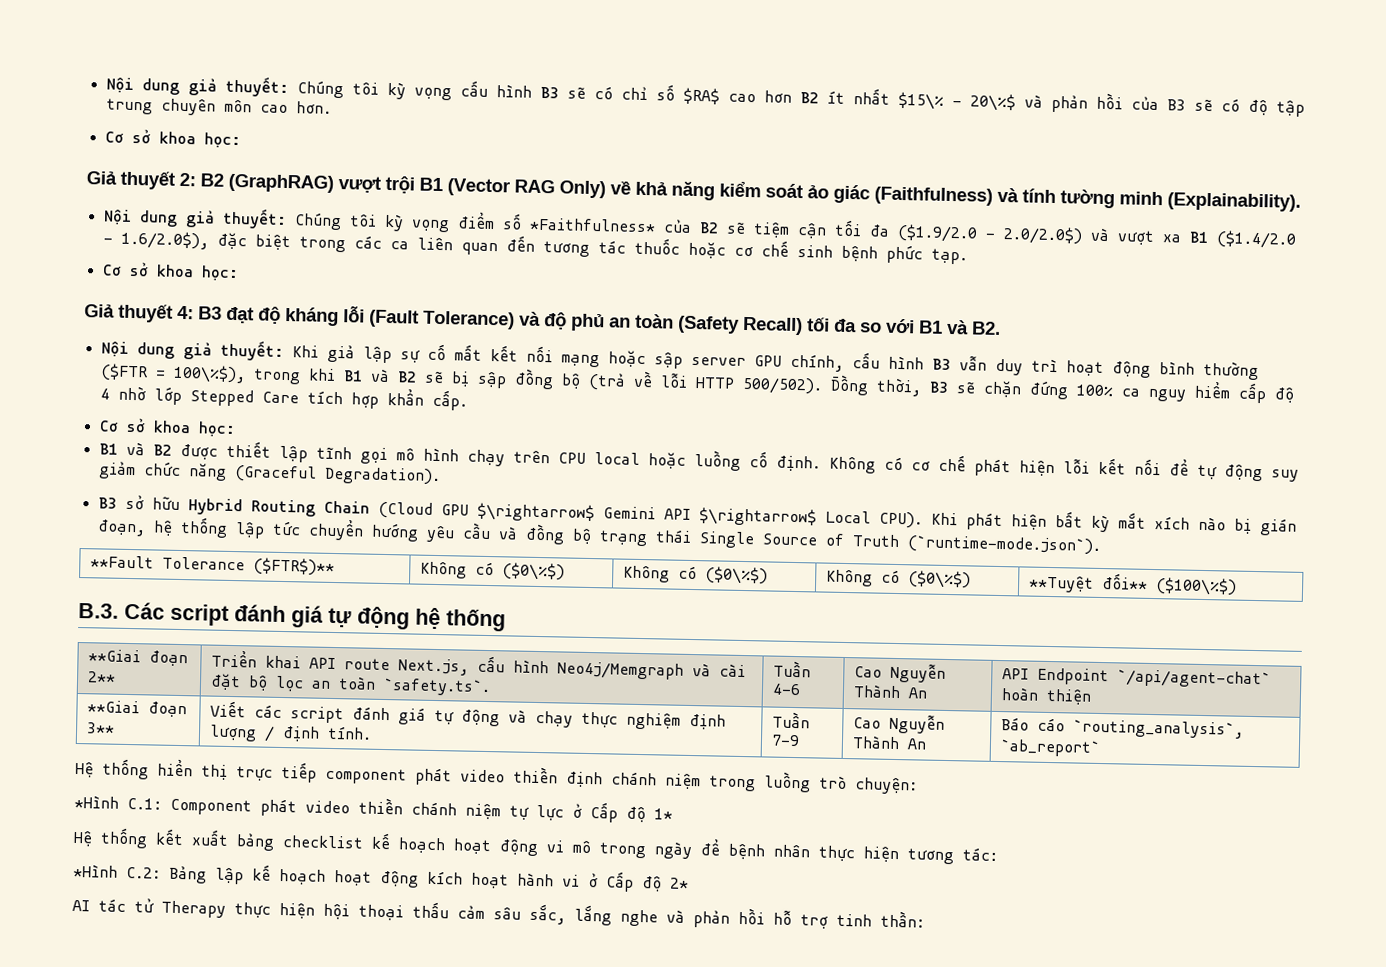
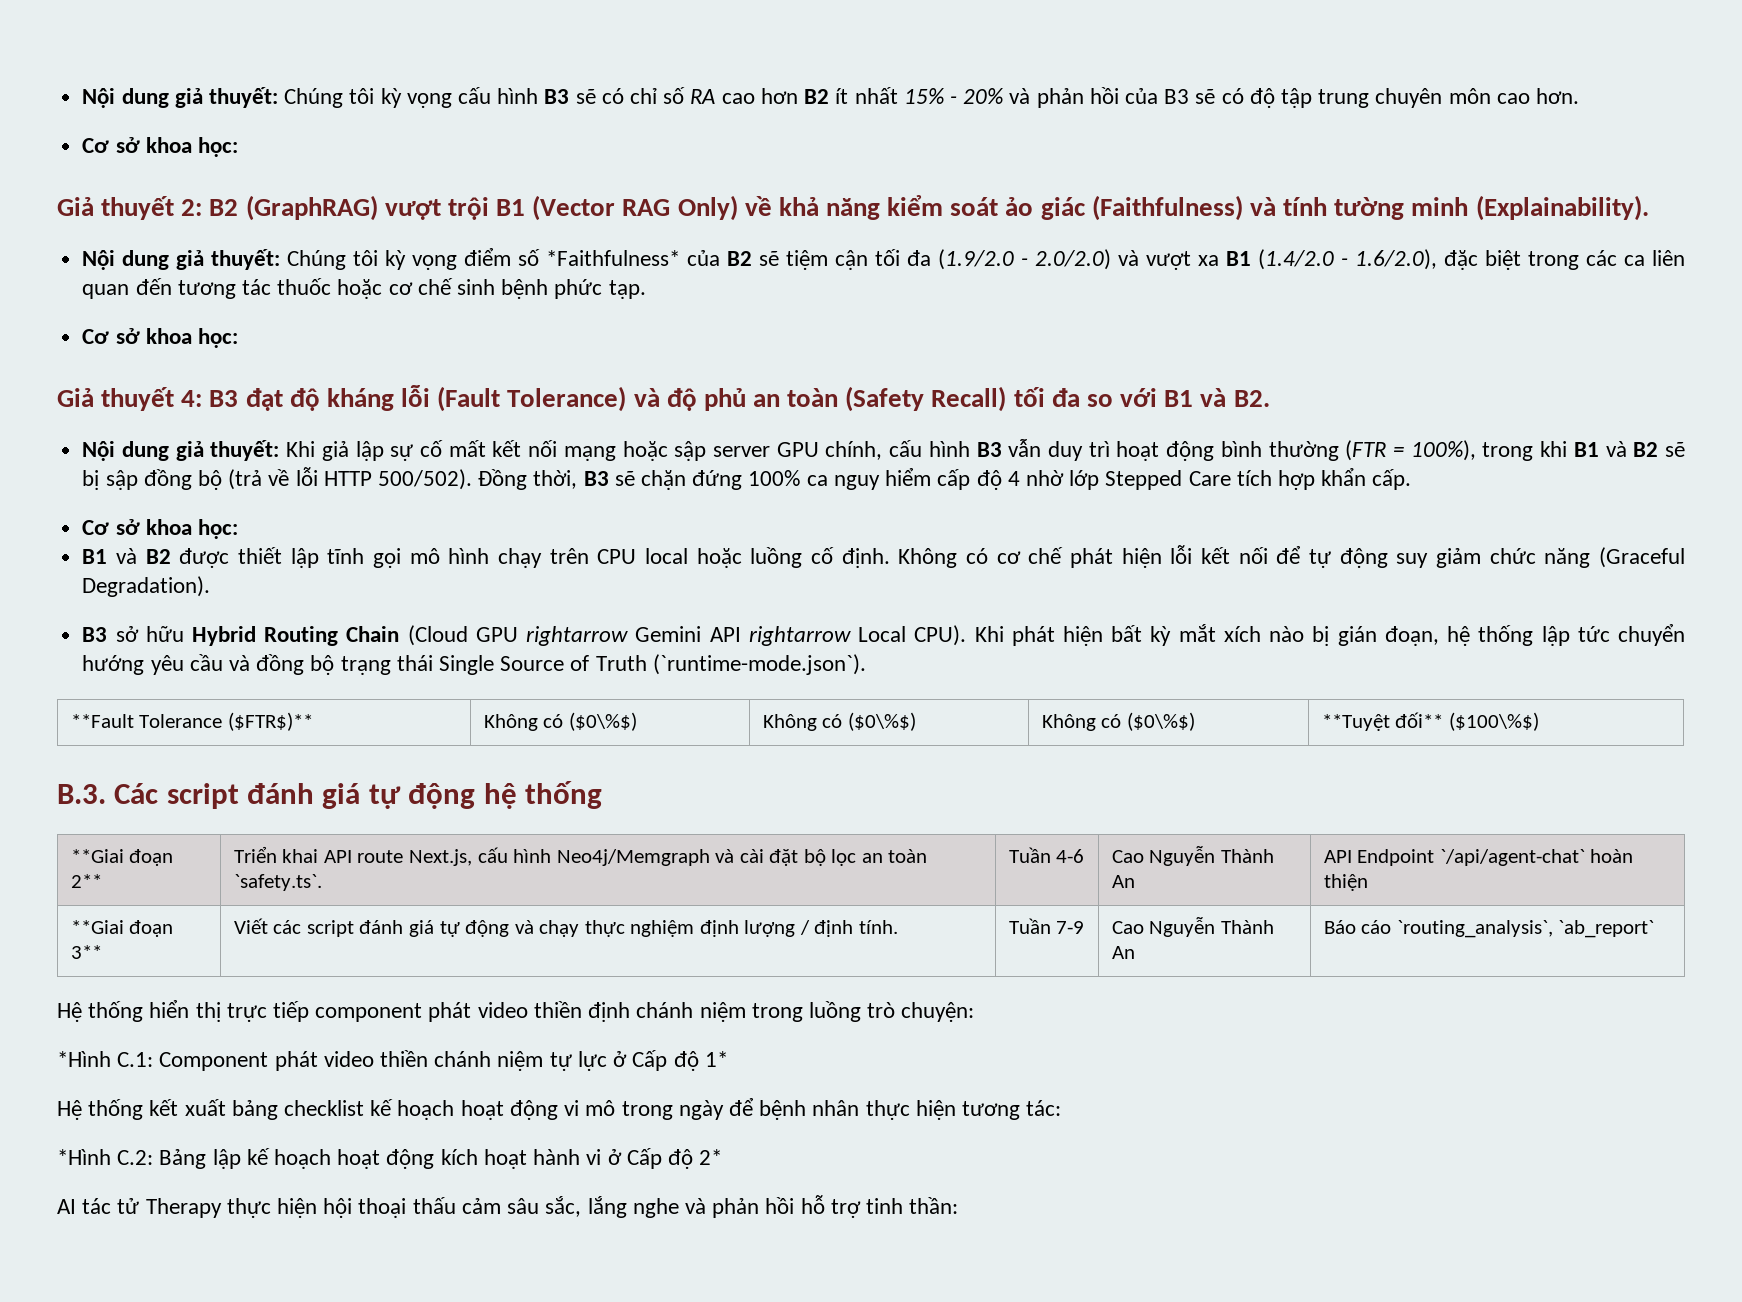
- Nội dung giả thuyết: Chúng tôi kỳ vọng cấu hình B3 sẽ có chỉ số $RA$ cao hơn B2 ít nhất $15\% - 20\%$ và phản hồi của B3 sẽ có độ tập trung chuyên môn cao hơn.
+ Nội dung giả thuyết: Chúng tôi kỳ vọng cấu hình B3 sẽ có chỉ số RA cao hơn B2 ít nhất 15% - 20% và phản hồi của B3 sẽ có độ tập trung chuyên môn cao hơn.
- Nội dung giả thuyết: Chúng tôi kỳ vọng điểm số *Faithfulness* của B2 sẽ tiệm cận tối đa ($1.9/2.0 - 2.0/2.0$) và vượt xa B1 ($1.4/2.0 - 1.6/2.0$), đặc biệt trong các ca liên quan đến tương tác thuốc hoặc cơ chế sinh bệnh phức tạp.
+ Nội dung giả thuyết: Chúng tôi kỳ vọng điểm số *Faithfulness* của B2 sẽ tiệm cận tối đa (1.9/2.0 - 2.0/2.0) và vượt xa B1 (1.4/2.0 - 1.6/2.0), đặc biệt trong các ca liên quan đến tương tác thuốc hoặc cơ chế sinh bệnh phức tạp.
- Nội dung giả thuyết: Khi giả lập sự cố mất kết nối mạng hoặc sập server GPU chính, cấu hình B3 vẫn duy trì hoạt động bình thường ($FTR = 100\%$), trong khi B1 và B2 sẽ bị sập đồng bộ (trả về lỗi HTTP 500/502).
+ Nội dung giả thuyết: Khi giả lập sự cố mất kết nối mạng hoặc sập server GPU chính, cấu hình B3 vẫn duy trì hoạt động bình thường (FTR = 100%), trong khi B1 và B2 sẽ bị sập đồng bộ (trả về lỗi HTTP 500/502).
- B3 sở hữu Hybrid Routing Chain (Cloud GPU $\rightarrow$ Gemini API $\rightarrow$ Local CPU).
+ B3 sở hữu Hybrid Routing Chain (Cloud GPU rightarrow Gemini API rightarrow Local CPU).

